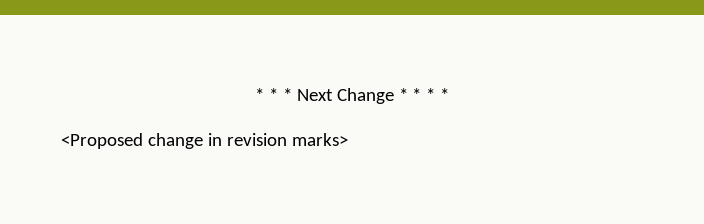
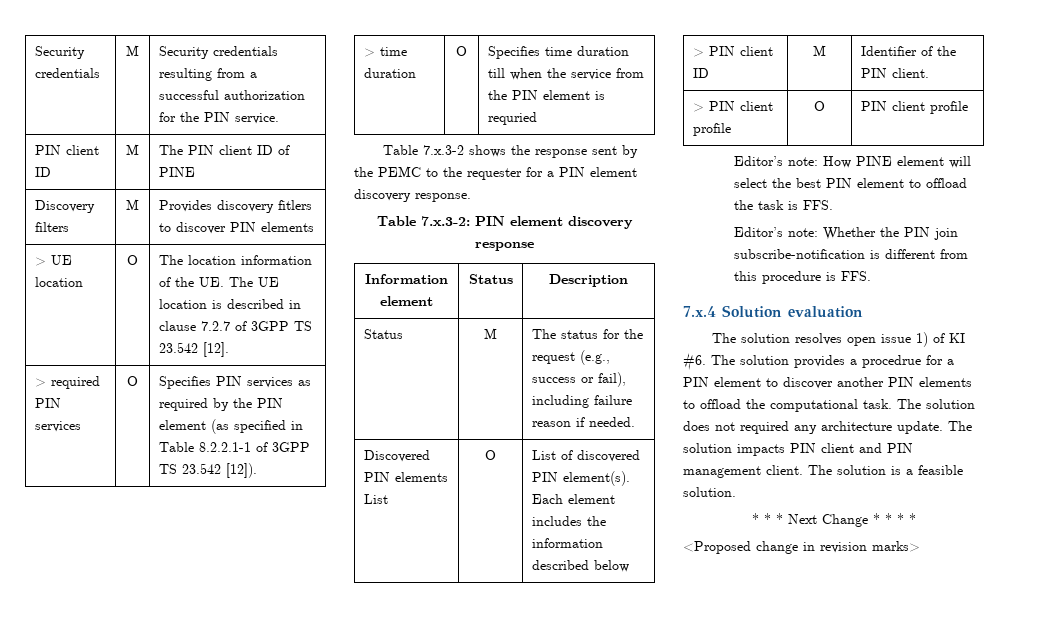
+ Security credentials | M | Security credentials resulting from a successful authorization for the PIN service.
+ PIN client ID | M | The PIN client ID of PINE
+ Discovery filters | M | Provides discovery fitlers to discover PIN elements
+ > UE location | O | The location information of the UE. The UE location is described in clause 7.2.7 of 3GPP TS 23.542 [12].
+ > required PIN services | O | Specifies PIN services as required by the PIN element (as specified in Table 8.2.2.1-1 of 3GPP TS 23.542 [12]).
+ > time duration | O | Specifies time duration till when the service from the PIN element is requried
+ Table 7.x.3-2 shows the response sent by the PEMC to the requester for a PIN element discovery response.
+ Table 7.x.3-2: PIN element discovery response
+ Information element | Status | Description
+ Status | M | The status for the request (e.g., success or fail), including failure reason if needed.
+ Discovered PIN elements List | O | List of discovered PIN element(s). Each element includes the information described below
+ > PIN client ID | M | Identifier of the PIN client.
+ > PIN client profile | O | PIN client profile
+ Editor’s note: How PINE element will select the best PIN element to offload the task is FFS.
+ Editor’s note: Whether the PIN join subscribe-notification is different from this procedure is FFS.
+ 7.x.4 Solution evaluation
+ The solution resolves open issue 1) of KI #6. The solution provides a procedrue for a PIN element to discover another PIN elements to offload the computational task. The solution does not required any architecture update. The solution impacts PIN client and PIN management client. The solution is a feasible solution.

